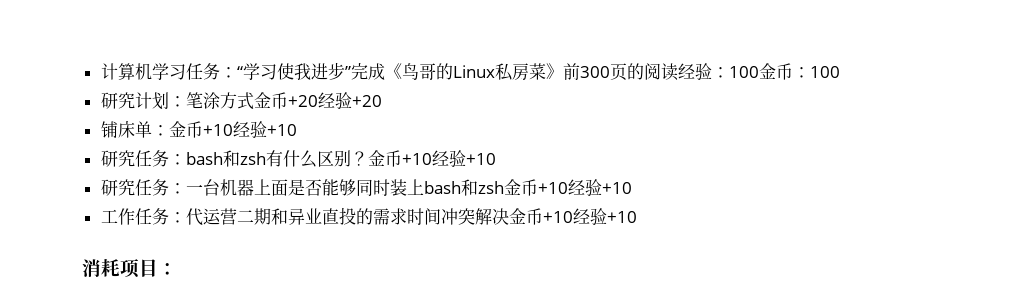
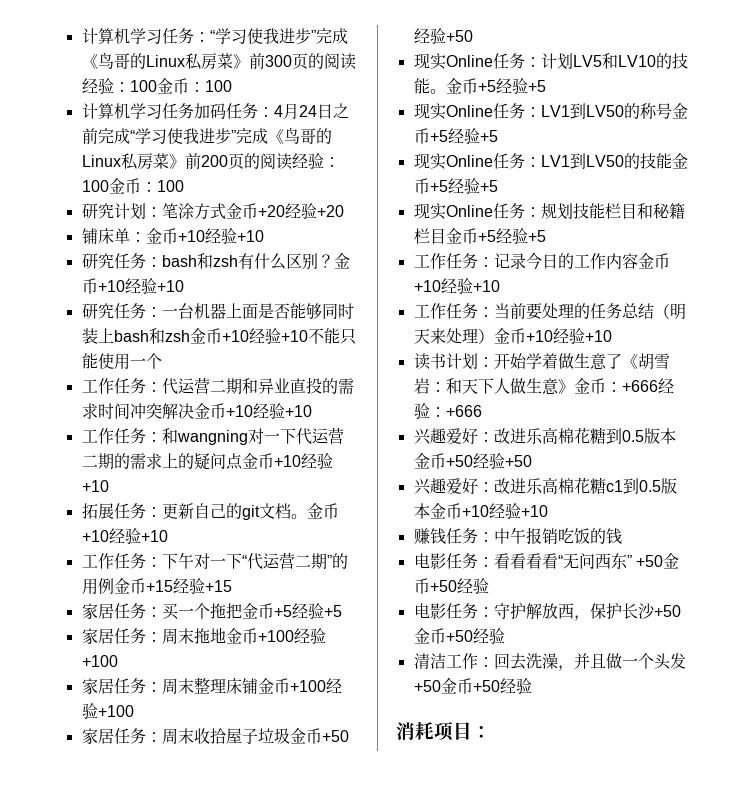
+ 计算机学习任务加码任务：4月24日之前完成“学习使我进步”完成《鸟哥的Linux私房菜》前200页的阅读经验：100金币：100
- 研究任务：一台机器上面是否能够同时装上bash和zsh金币+10经验+10
+ 研究任务：一台机器上面是否能够同时装上bash和zsh金币+10经验+10不能只能使用一个
+ 工作任务：和wangning对一下代运营二期的需求上的疑问点金币+10经验+10
+ 拓展任务：更新自己的git文档。金币+10经验+10
+ 工作任务：下午对一下“代运营二期”的用例金币+15经验+15
+ 家居任务：买一个拖把金币+5经验+5
+ 家居任务：周末拖地金币+100经验+100
+ 家居任务：周末整理床铺金币+100经验+100
+ 家居任务：周末收拾屋子垃圾金币+50经验+50
+ 现实Online任务：计划LV5和LV10的技能。金币+5经验+5
+ 现实Online任务：LV1到LV50的称号金币+5经验+5
+ 现实Online任务：LV1到LV50的技能金币+5经验+5
+ 现实Online任务：规划技能栏目和秘籍栏目金币+5经验+5
+ 工作任务：记录今日的工作内容金币+10经验+10
+ 工作任务：当前要处理的任务总结（明天来处理）金币+10经验+10
+ 读书计划：开始学着做生意了《胡雪岩：和天下人做生意》金币：+666经验：+666
+ 兴趣爱好：改进乐高棉花糖到0.5版本金币+50经验+50
+ 兴趣爱好：改进乐高棉花糖c1到0.5版本金币+10经验+10
+ 赚钱任务：中午报销吃饭的钱
+ 电影任务：看看看看“无问西东” +50金币+50经验
+ 电影任务：守护解放西，保护长沙+50金币+50经验
+ 清洁工作：回去洗澡，并且做一个头发+50金币+50经验

